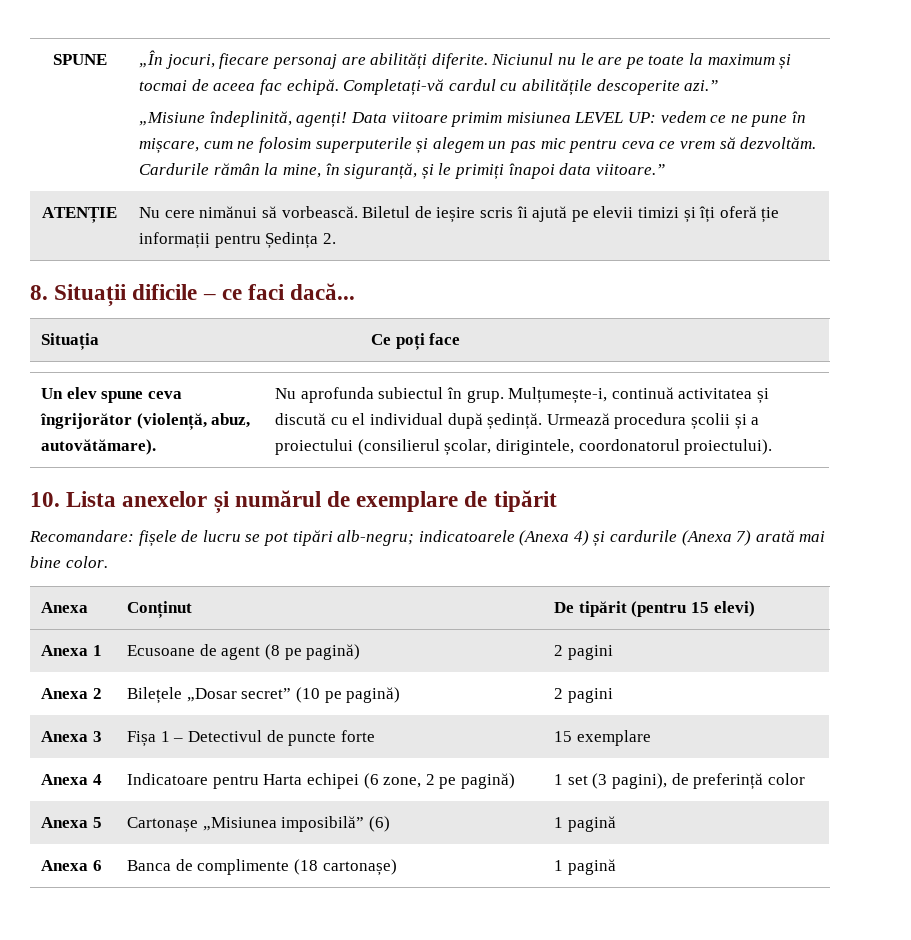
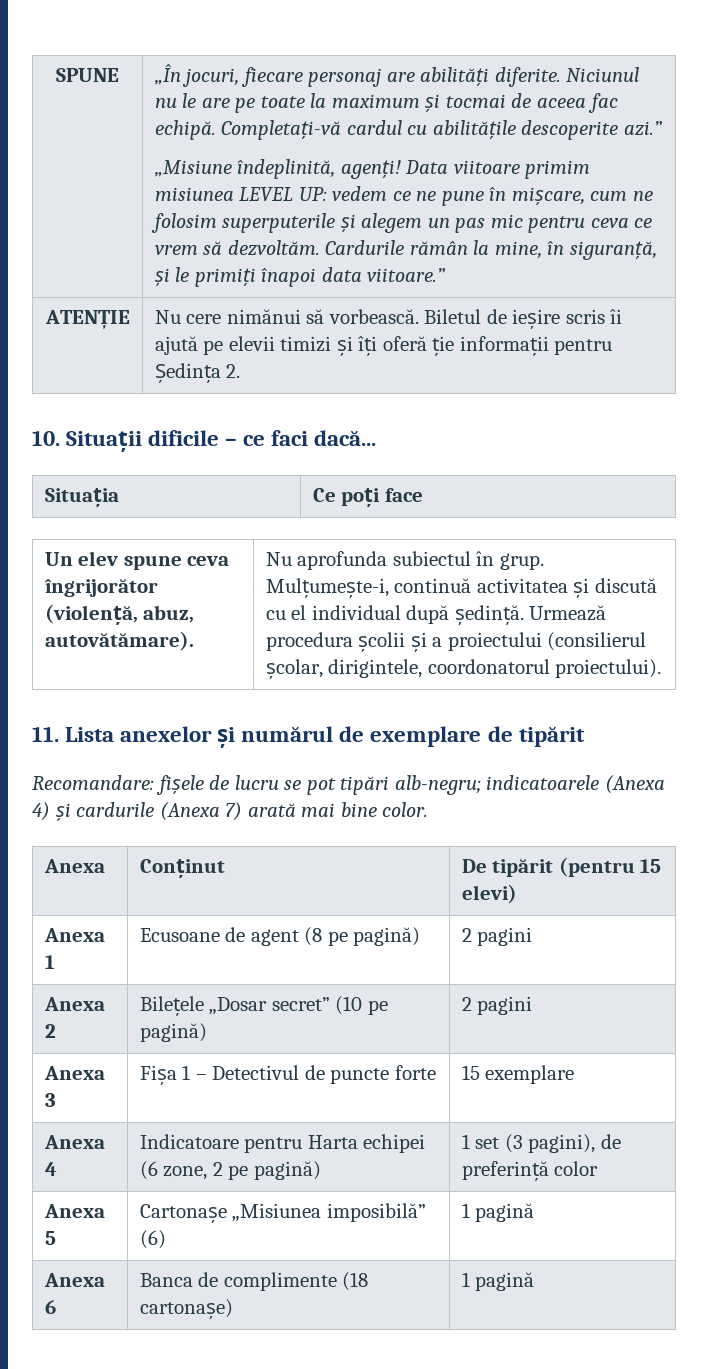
- 8. Situații dificile – ce faci dacă...
+ 10. Situații dificile – ce faci dacă...
- 10. Lista anexelor și numărul de exemplare de tipărit
+ 11. Lista anexelor și numărul de exemplare de tipărit

